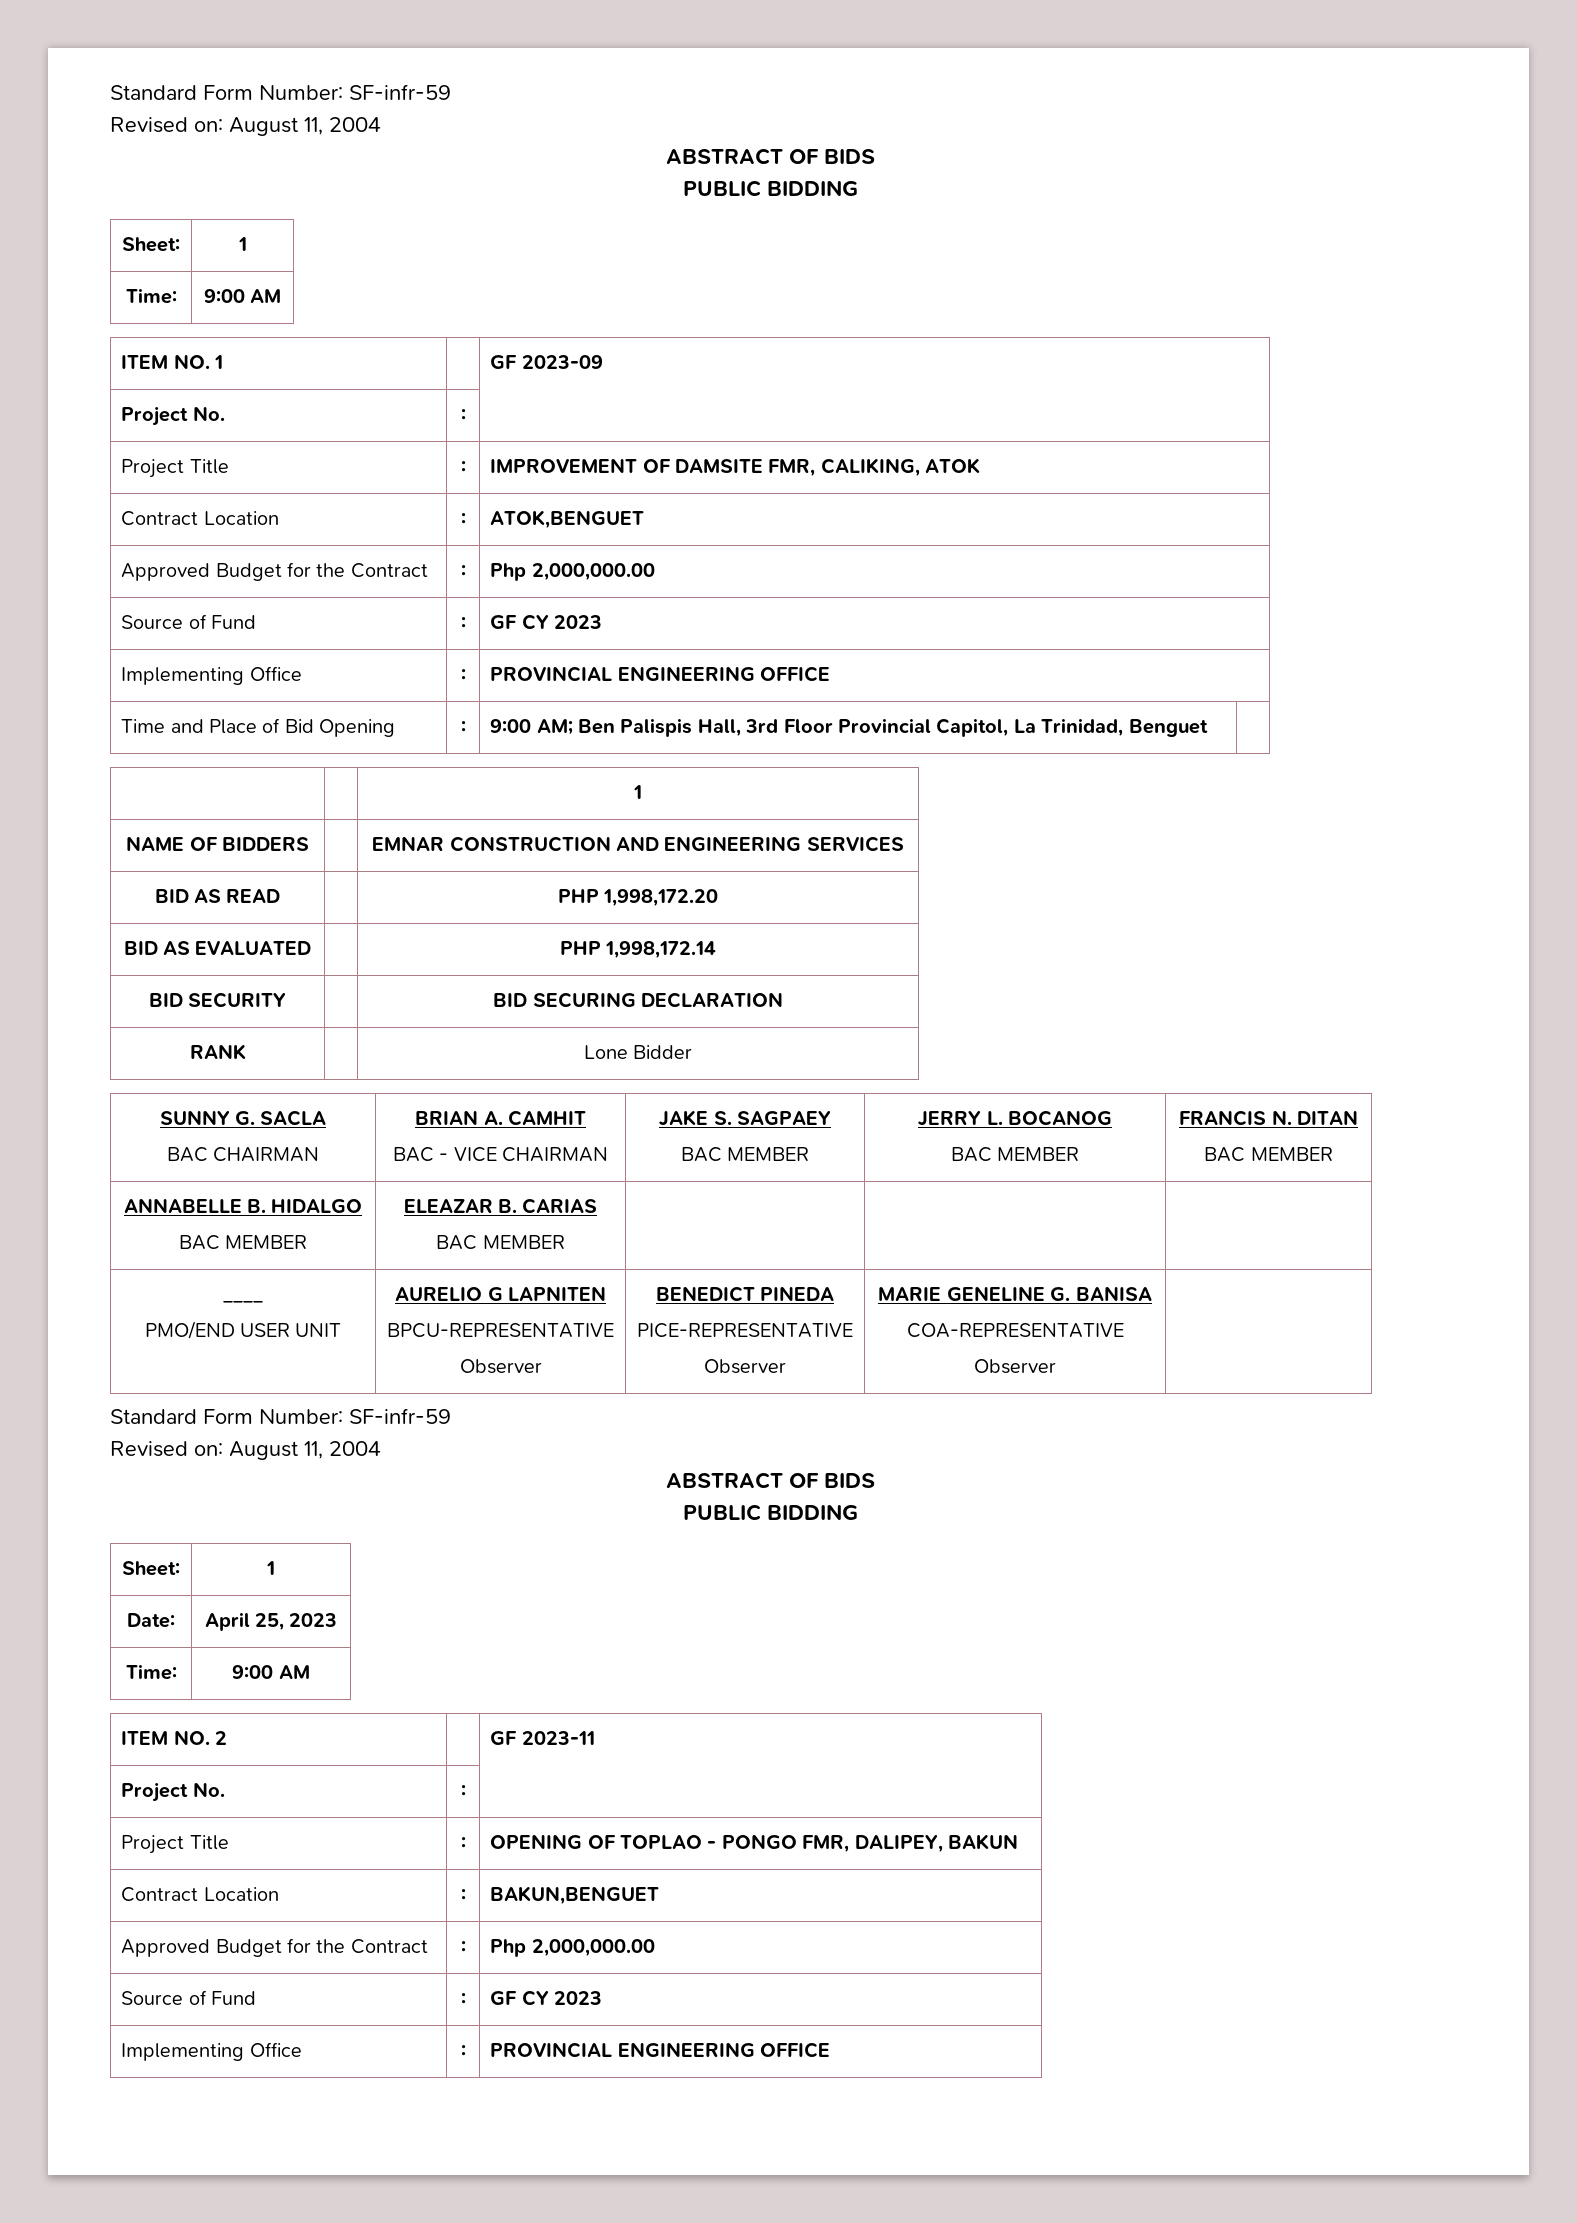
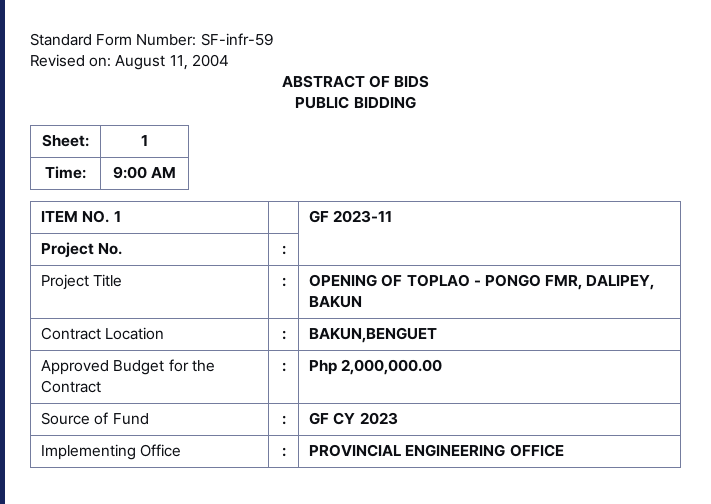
- ITEM NO. 1 | | GF 2023-09
- Project No. | : |
- Project Title | : | IMPROVEMENT OF DAMSITE FMR, CALIKING, ATOK
- Contract Location | : | ATOK,BENGUET
- Approved Budget for the Contract | : | Php 2,000,000.00
- Source of Fund | : | GF CY 2023
- Implementing Office | : | PROVINCIAL ENGINEERING OFFICE
- Time and Place of Bid Opening | : | 9:00 AM; Ben Palispis Hall, 3rd Floor Provincial Capitol, La Trinidad, Benguet |
- | | 1
- NAME OF BIDDERS | | EMNAR CONSTRUCTION AND ENGINEERING SERVICES
- BID AS READ | | PHP 1,998,172.20
- BID AS EVALUATED | | PHP 1,998,172.14
- BID SECURITY | | BID SECURING DECLARATION
- RANK | | Lone Bidder
- SUNNY G. SACLA
- BAC CHAIRMAN | BRIAN A. CAMHIT
- BAC - VICE CHAIRMAN | JAKE S. SAGPAEY
- BAC MEMBER | JERRY L. BOCANOG
- BAC MEMBER | FRANCIS N. DITAN
- BAC MEMBER
- ANNABELLE B. HIDALGO
- BAC MEMBER | ELEAZAR B. CARIAS
- BAC MEMBER | | |
- ____
- PMO/END USER UNIT | AURELIO G LAPNITEN
- BPCU-REPRESENTATIVE
- Observer | BENEDICT PINEDA
- PICE-REPRESENTATIVE
- Observer | MARIE GENELINE G. BANISA
- COA-REPRESENTATIVE
- Observer |
- Standard Form Number: SF-infr-59
- Revised on: August 11, 2004
- ABSTRACT OF BIDS
- PUBLIC BIDDING
- Sheet: | 1
- Date: | April 25, 2023
- Time: | 9:00 AM
- ITEM NO. 2 | | GF 2023-11
+ ITEM NO. 1 | | GF 2023-11

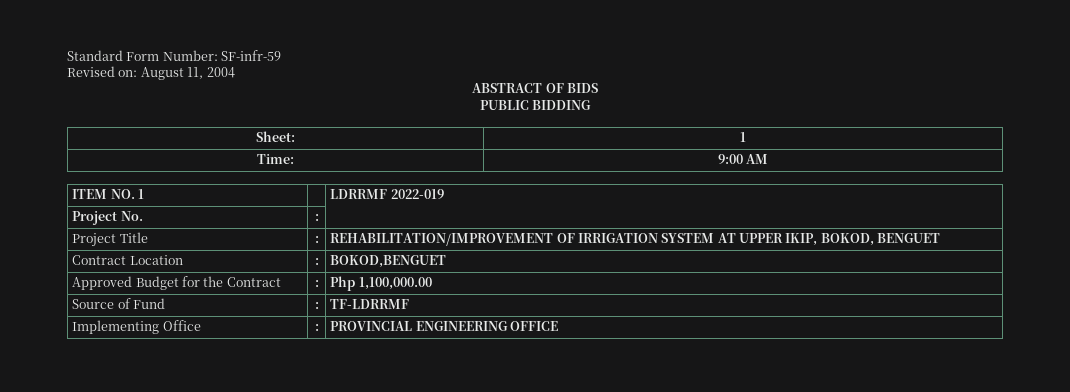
- ITEM NO. 1 | | GF 2023-11
+ ITEM NO. 1 | | LDRRMF 2022-019
- Project Title | : | OPENING OF TOPLAO - PONGO FMR, DALIPEY, BAKUN
+ Project Title | : | REHABILITATION/IMPROVEMENT OF IRRIGATION SYSTEM AT UPPER IKIP, BOKOD, BENGUET
- Contract Location | : | BAKUN,BENGUET
+ Contract Location | : | BOKOD,BENGUET
- Approved Budget for the Contract | : | Php 2,000,000.00
+ Approved Budget for the Contract | : | Php 1,100,000.00
- Source of Fund | : | GF CY 2023
+ Source of Fund | : | TF-LDRRMF

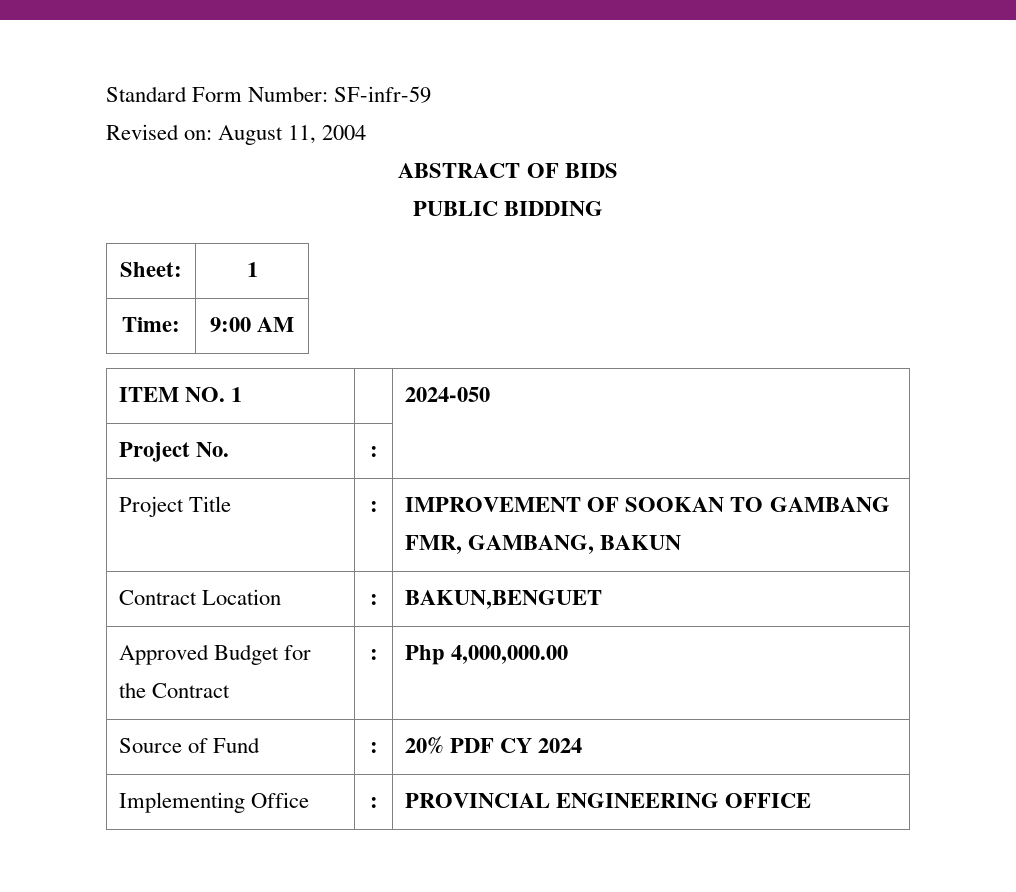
- ITEM NO. 1 | | LDRRMF 2022-019
+ ITEM NO. 1 | | 2024-050
- Project Title | : | REHABILITATION/IMPROVEMENT OF IRRIGATION SYSTEM AT UPPER IKIP, BOKOD, BENGUET
+ Project Title | : | IMPROVEMENT OF SOOKAN TO GAMBANG FMR, GAMBANG, BAKUN
- Contract Location | : | BOKOD,BENGUET
+ Contract Location | : | BAKUN,BENGUET
- Approved Budget for the Contract | : | Php 1,100,000.00
+ Approved Budget for the Contract | : | Php 4,000,000.00
- Source of Fund | : | TF-LDRRMF
+ Source of Fund | : | 20% PDF CY 2024

